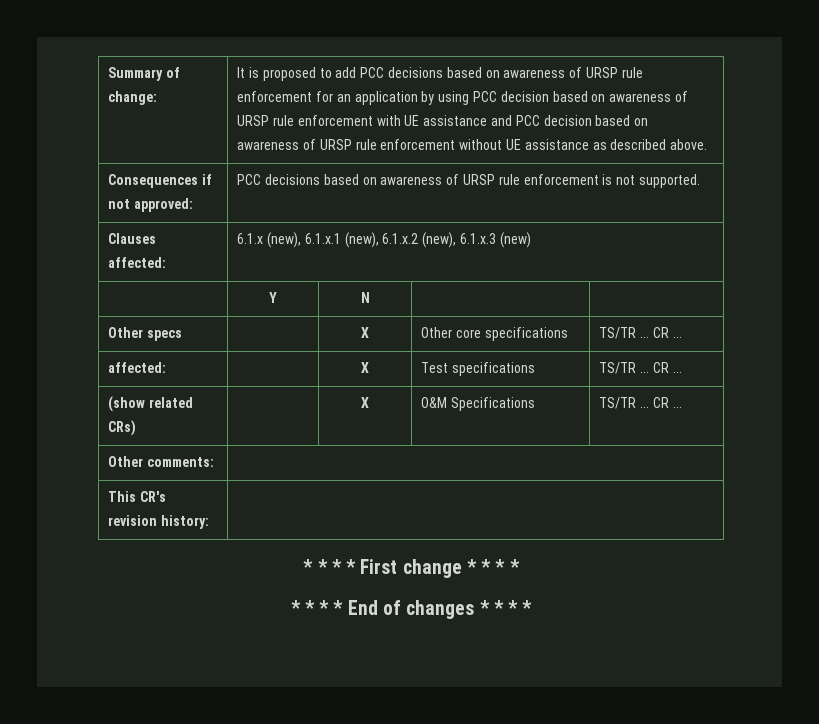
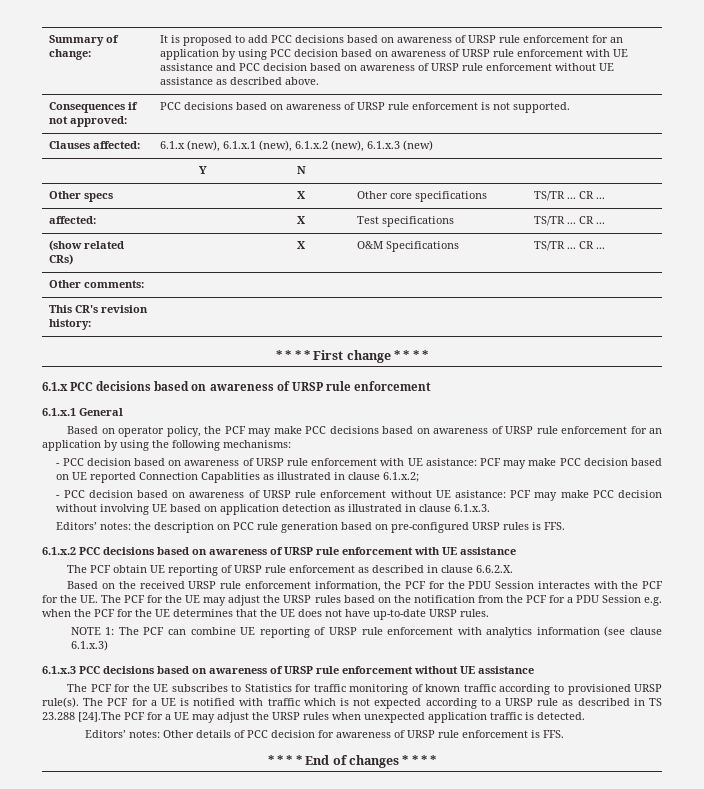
+ 6.1.x PCC decisions based on awareness of URSP rule enforcement
+ 6.1.x.1 General
+ Based on operator policy, the PCF may make PCC decisions based on awareness of URSP rule enforcement for an application by using the following mechanisms:
+ - PCC decision based on awareness of URSP rule enforcement with UE asistance: PCF may make PCC decision based on UE reported Connection Capablities as illustrated in clause 6.1.x.2;
+ - PCC decision based on awareness of URSP rule enforcement without UE asistance: PCF may make PCC decision without involving UE based on application detection as illustrated in clause 6.1.x.3.
+ Editors’ notes: the description on PCC rule generation based on pre-configured URSP rules is FFS.
+ 6.1.x.2 PCC decisions based on awareness of URSP rule enforcement with UE assistance
+ The PCF obtain UE reporting of URSP rule enforcement as described in clause 6.6.2.X.
+ Based on the received URSP rule enforcement information, the PCF for the PDU Session interactes with the PCF for the UE. The PCF for the UE may adjust the URSP rules based on the notification from the PCF for a PDU Session e.g. when the PCF for the UE determines that the UE does not have up-to-date URSP rules.
+ NOTE 1: The PCF can combine UE reporting of URSP rule enforcement with analytics information (see clause 6.1.x.3)
+ 6.1.x.3 PCC decisions based on awareness of URSP rule enforcement without UE assistance
+ The PCF for the UE subscribes to Statistics for traffic monitoring of known traffic according to provisioned URSP rule(s). The PCF for a UE is notified with traffic which is not expected according to a URSP rule as described in TS 23.288 [24].The PCF for a UE may adjust the URSP rules when unexpected application traffic is detected.
+ Editors’ notes: Other details of PCC decision for awareness of URSP rule enforcement is FFS.

